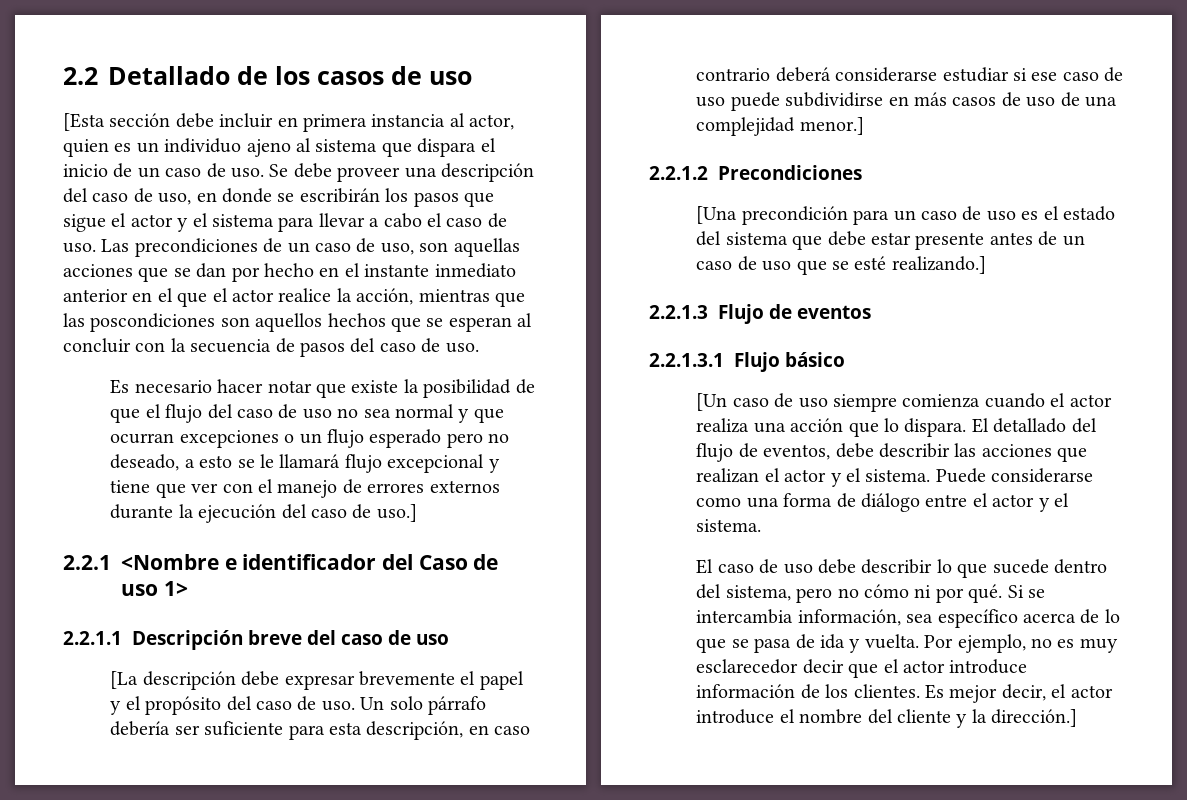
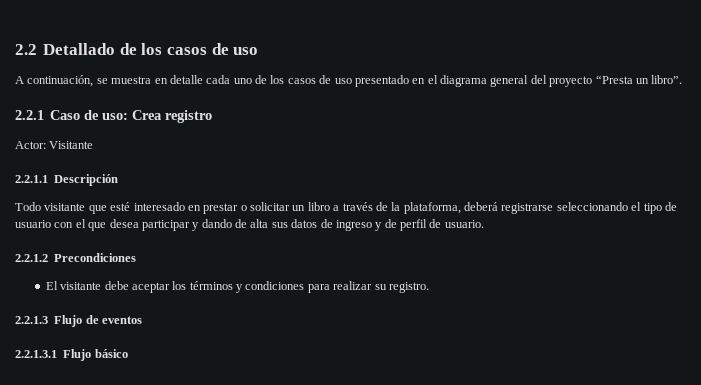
- [Esta sección debe incluir en primera instancia al actor, quien es un individuo ajeno al sistema que dispara el inicio de un caso de uso. Se debe proveer una descripción del caso de uso, en donde se escribirán los pasos que sigue el actor y el sistema para llevar a cabo el caso de uso. Las precondiciones de un caso de uso, son aquellas acciones que se dan por hecho en el instante inmediato anterior en el que el actor realice la acción, mientras que las poscondiciones son aquellos hechos que se esperan al concluir con la secuencia de pasos del caso de uso.
- Es necesario hacer notar que existe la posibilidad de que el flujo del caso de uso no sea normal y que ocurran excepciones o un flujo esperado pero no deseado, a esto se le llamará flujo excepcional y tiene que ver con el manejo de errores externos durante la ejecución del caso de uso.]
- 2.2.1 <Nombre e identificador del Caso de uso 1>
- 2.2.1.1 Descripción breve del caso de uso
- [La descripción debe expresar brevemente el papel y el propósito del caso de uso. Un solo párrafo debería ser suficiente para esta descripción, en caso contrario deberá considerarse estudiar si ese caso de uso puede subdividirse en más casos de uso de una complejidad menor.]
+ A continuación, se muestra en detalle cada uno de los casos de uso presentado en el diagrama general del proyecto “Presta un libro”.
+ 2.2.1 Caso de uso: Crea registro
+ Actor: Visitante
+ 2.2.1.1 Descripción
+ Todo visitante que esté interesado en prestar o solicitar un libro a través de la plataforma, deberá registrarse seleccionando el tipo de usuario con el que desea participar y dando de alta sus datos de ingreso y de perfil de usuario.
  2.2.1.2 Precondiciones
- [Una precondición para un caso de uso es el estado del sistema que debe estar presente antes de un caso de uso que se esté realizando.]
+ El visitante debe aceptar los términos y condiciones para realizar su registro.
- [Un caso de uso siempre comienza cuando el actor realiza una acción que lo dispara. El detallado del flujo de eventos, debe describir las acciones que realizan el actor y el sistema. Puede considerarse como una forma de diálogo entre el actor y el sistema.
- El caso de uso debe describir lo que sucede dentro del sistema, pero no cómo ni por qué. Si se intercambia información, sea específico acerca de lo que se pasa de ida y vuelta. Por ejemplo, no es muy esclarecedor decir que el actor introduce información de los clientes. Es mejor decir, el actor introduce el nombre del cliente y la dirección.]

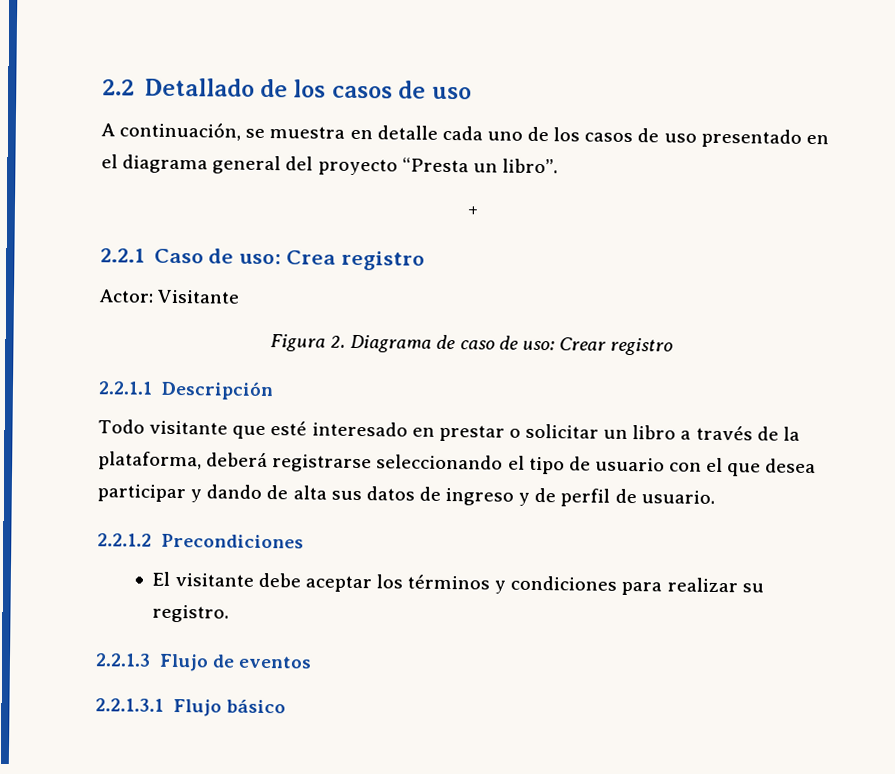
+ +
+ Figura 2. Diagrama de caso de uso: Crear registro

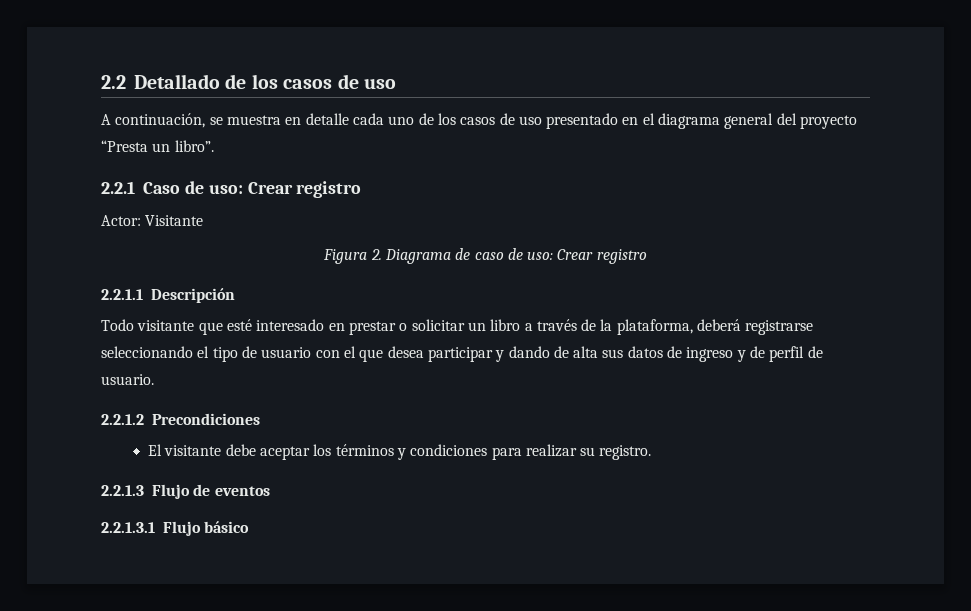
- +
- 2.2.1 Caso de uso: Crea registro
+ 2.2.1 Caso de uso: Crear registro

